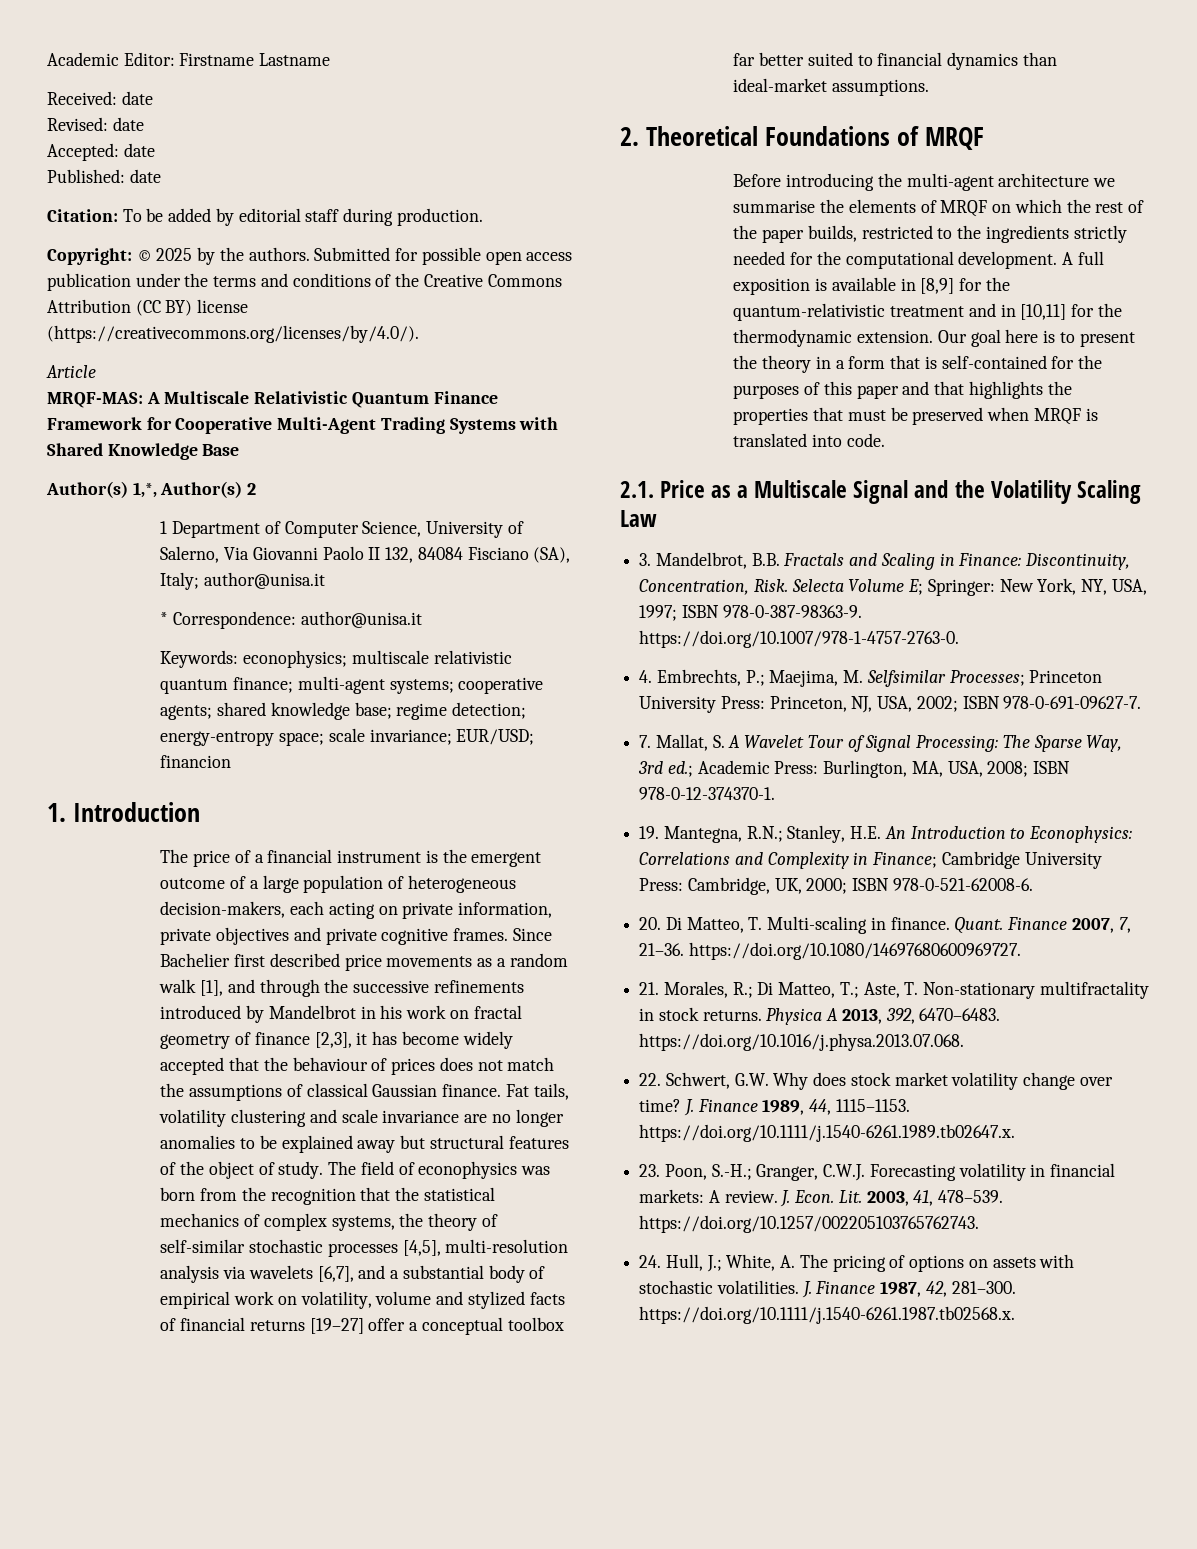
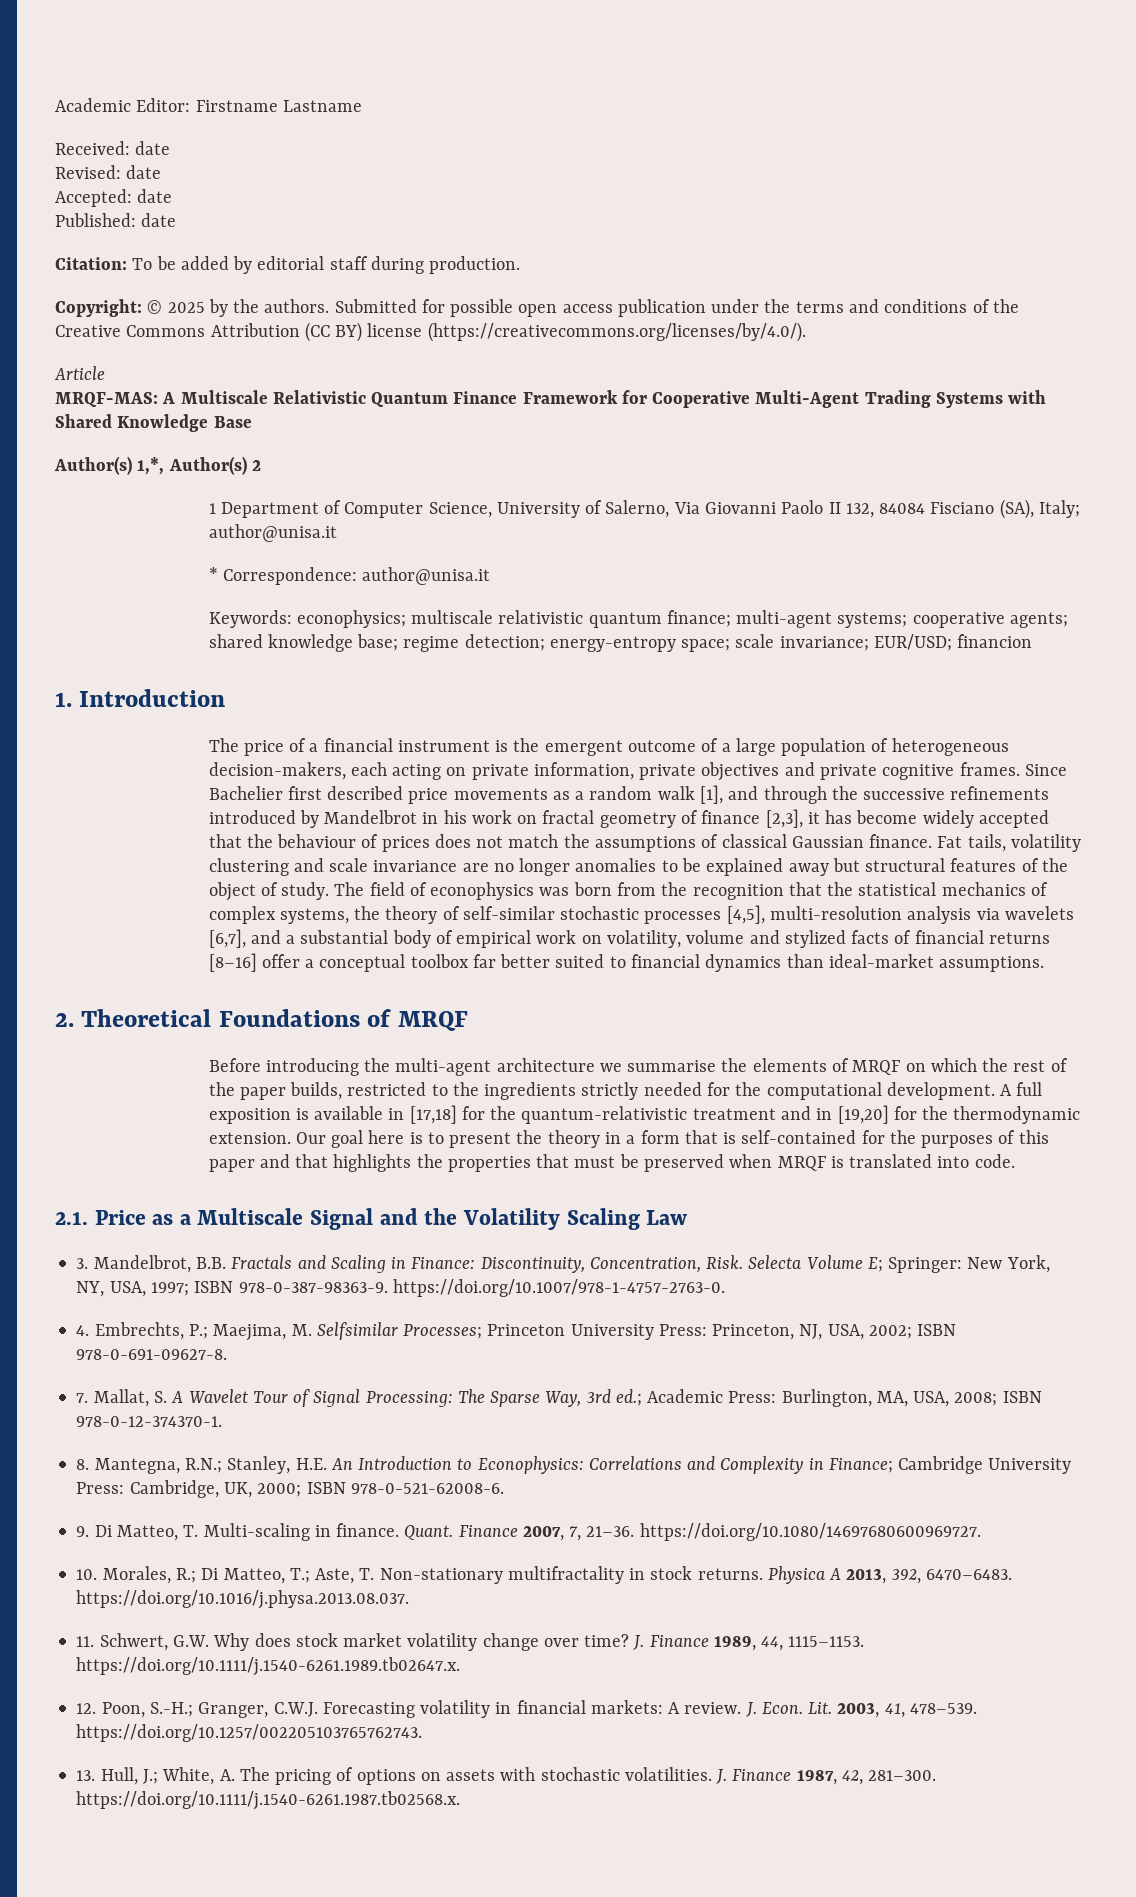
- The field of econophysics was born from the recognition that the statistical mechanics of complex systems, the theory of self-similar stochastic processes [4,5], multi-resolution analysis via wavelets [6,7], and a substantial body of empirical work on volatility, volume and stylized facts of financial returns [19–27] offer a conceptual toolbox far better suited to financial dynamics than ideal-market assumptions.
+ The field of econophysics was born from the recognition that the statistical mechanics of complex systems, the theory of self-similar stochastic processes [4,5], multi-resolution analysis via wavelets [6,7], and a substantial body of empirical work on volatility, volume and stylized facts of financial returns [8–16] offer a conceptual toolbox far better suited to financial dynamics than ideal-market assumptions.
- A full exposition is available in [8,9] for the quantum-relativistic treatment and in [10,11] for the thermodynamic extension.
+ A full exposition is available in [17,18] for the quantum-relativistic treatment and in [19,20] for the thermodynamic extension.
- 4. Embrechts, P.; Maejima, M. Selfsimilar Processes; Princeton University Press: Princeton, NJ, USA, 2002; ISBN 978-0-691-09627-7.
+ 4. Embrechts, P.; Maejima, M. Selfsimilar Processes; Princeton University Press: Princeton, NJ, USA, 2002; ISBN 978-0-691-09627-8.
- 19. Mantegna, R.N.; Stanley, H.E. An Introduction to Econophysics: Correlations and Complexity in Finance; Cambridge University Press: Cambridge, UK, 2000; ISBN 978-0-521-62008-6.
+ 8. Mantegna, R.N.; Stanley, H.E. An Introduction to Econophysics: Correlations and Complexity in Finance; Cambridge University Press: Cambridge, UK, 2000; ISBN 978-0-521-62008-6.
- 20. Di Matteo, T. Multi-scaling in finance.
+ 9. Di Matteo, T. Multi-scaling in finance.
- 21. Morales, R.; Di Matteo, T.; Aste, T. Non-stationary multifractality in stock returns.
+ 10. Morales, R.; Di Matteo, T.; Aste, T. Non-stationary multifractality in stock returns.
- Physica A 2013, 392, 6470–6483. https://doi.org/10.1016/j.physa.2013.07.068.
- 22. Schwert, G.W. Why does stock market volatility change over time?
+ Physica A 2013, 392, 6470–6483. https://doi.org/10.1016/j.physa.2013.08.037.
+ 11. Schwert, G.W. Why does stock market volatility change over time?
- 23. Poon, S.-H.; Granger, C.W.J. Forecasting volatility in financial markets: A review.
+ 12. Poon, S.-H.; Granger, C.W.J. Forecasting volatility in financial markets: A review.
- 24. Hull, J.; White, A. The pricing of options on assets with stochastic volatilities.
+ 13. Hull, J.; White, A. The pricing of options on assets with stochastic volatilities.

